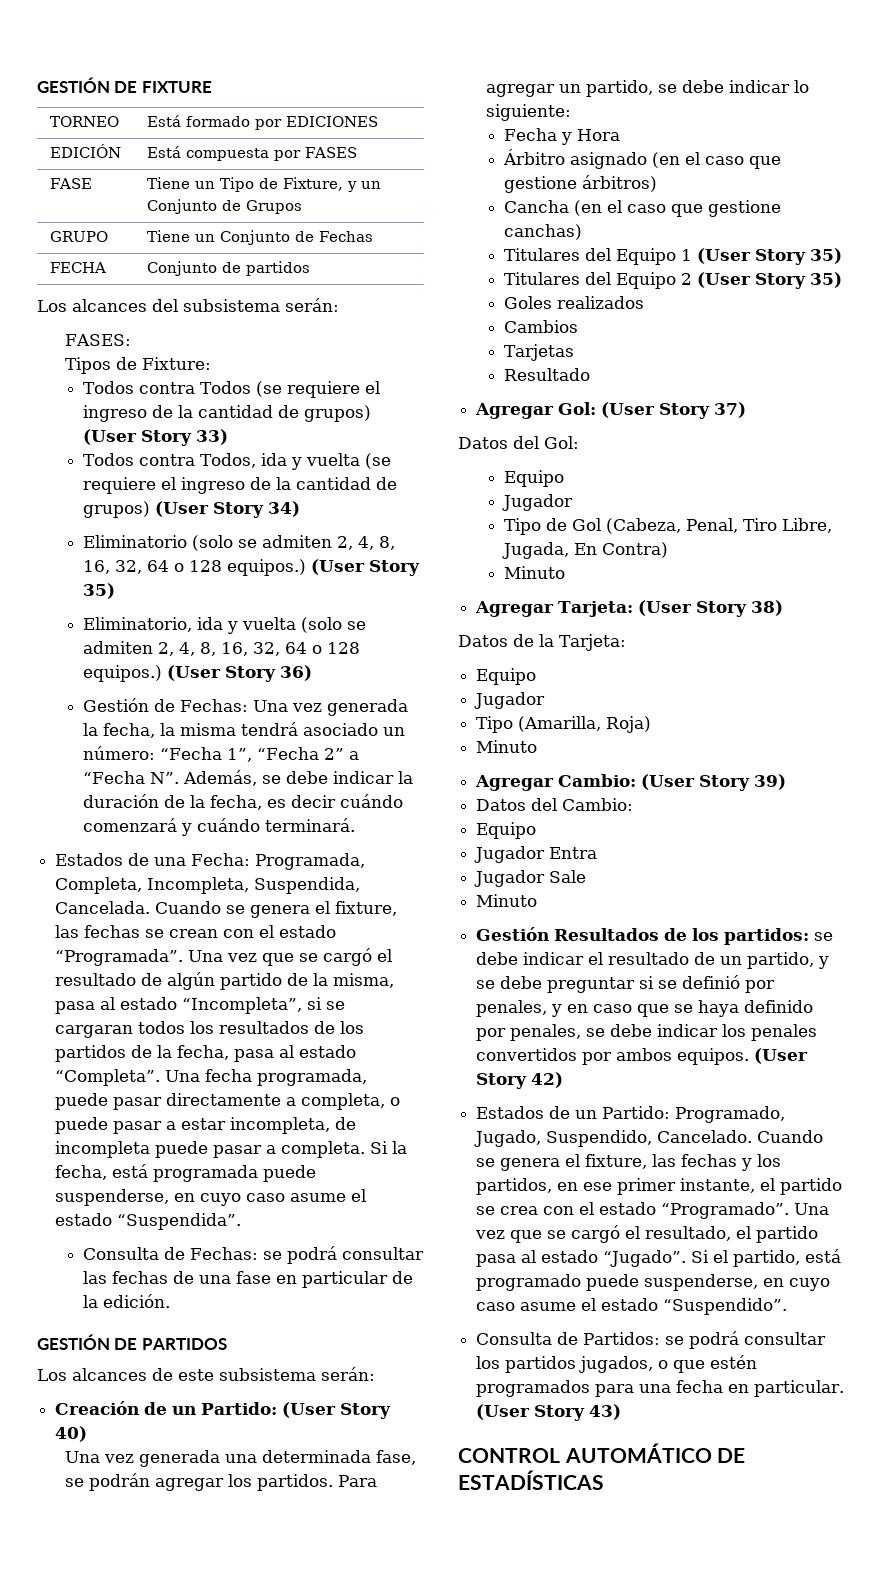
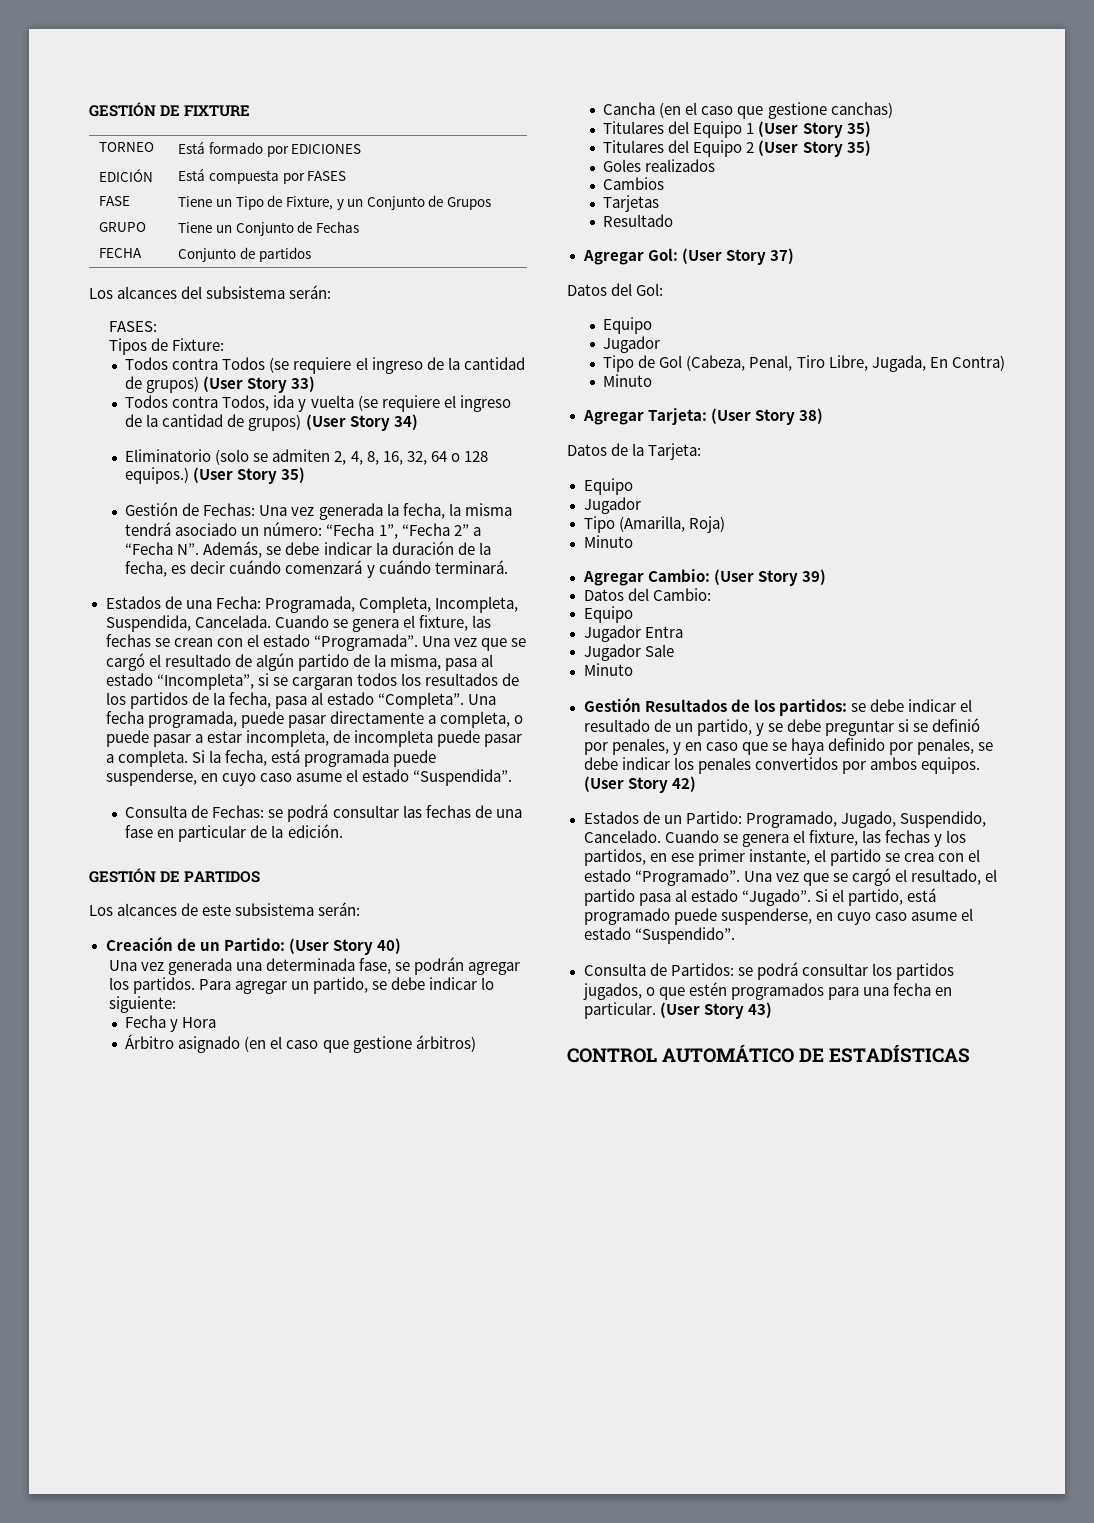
- Eliminatorio, ida y vuelta (solo se admiten 2, 4, 8, 16, 32, 64 o 128 equipos.) (User Story 36)

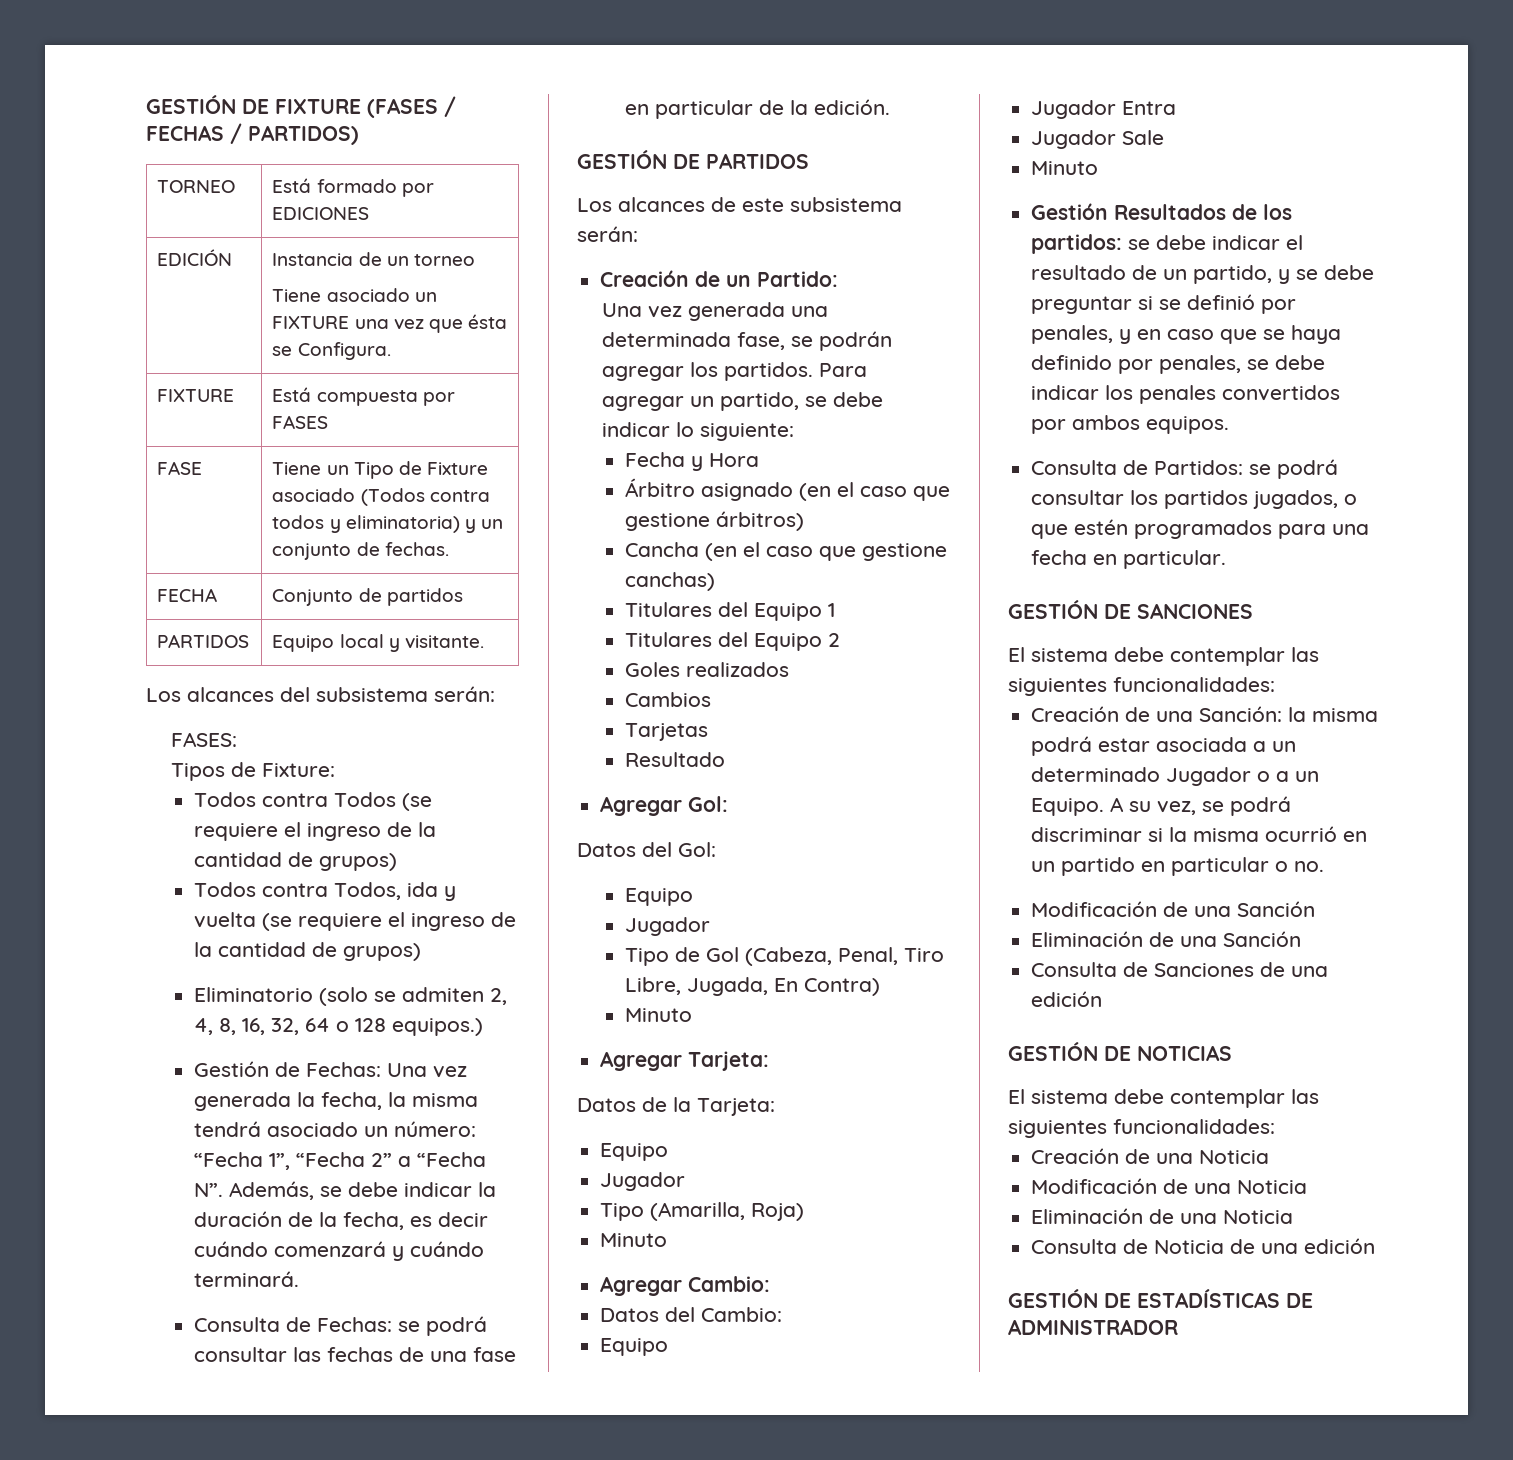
- GESTIÓN DE FIXTURE
+ GESTIÓN DE FIXTURE (FASES / FECHAS / PARTIDOS)
- EDICIÓN | Está compuesta por FASES
+ EDICIÓN | Instancia de un torneo
+ Tiene asociado un FIXTURE una vez que ésta se Configura.
+ FIXTURE | Está compuesta por FASES
- FASE | Tiene un Tipo de Fixture, y un Conjunto de Grupos
- GRUPO | Tiene un Conjunto de Fechas
+ FASE | Tiene un Tipo de Fixture asociado (Todos contra todos y eliminatoria) y un conjunto de fechas.
+ PARTIDOS | Equipo local y visitante.
- Todos contra Todos (se requiere el ingreso de la cantidad de grupos) (User Story 33)
+ Todos contra Todos (se requiere el ingreso de la cantidad de grupos)
- Todos contra Todos, ida y vuelta (se requiere el ingreso de la cantidad de grupos) (User Story 34)
+ Todos contra Todos, ida y vuelta (se requiere el ingreso de la cantidad de grupos)
- Eliminatorio (solo se admiten 2, 4, 8, 16, 32, 64 o 128 equipos.) (User Story 35)
+ Eliminatorio (solo se admiten 2, 4, 8, 16, 32, 64 o 128 equipos.)
- Estados de una Fecha: Programada, Completa, Incompleta, Suspendida, Cancelada. Cuando se genera el fixture, las fechas se crean con el estado “Programada”. Una vez que se cargó el resultado de algún partido de la misma, pasa al estado “Incompleta”, si se cargaran todos los resultados de los partidos de la fecha, pasa al estado “Completa”. Una fecha programada, puede pasar directamente a completa, o puede pasar a estar incompleta, de incompleta puede pasar a completa. Si la fecha, está programada puede suspenderse, en cuyo caso asume el estado “Suspendida”.
- Creación de un Partido: (User Story 40)
+ Creación de un Partido:
- Titulares del Equipo 1 (User Story 35)
+ Titulares del Equipo 1
- Titulares del Equipo 2 (User Story 35)
+ Titulares del Equipo 2
- Agregar Gol: (User Story 37)
+ Agregar Gol:
- Agregar Tarjeta: (User Story 38)
+ Agregar Tarjeta:
- Agregar Cambio: (User Story 39)
+ Agregar Cambio:
- (User Story 42)
- Estados de un Partido: Programado, Jugado, Suspendido, Cancelado. Cuando se genera el fixture, las fechas y los partidos, en ese primer instante, el partido se crea con el estado “Programado”. Una vez que se cargó el resultado, el partido pasa al estado “Jugado”. Si el partido, está programado puede suspenderse, en cuyo caso asume el estado “Suspendido”.
- Consulta de Partidos: se podrá consultar los partidos jugados, o que estén programados para una fecha en particular. (User Story 43)
- CONTROL AUTOMÁTICO DE ESTADÍSTICAS
+ Consulta de Partidos: se podrá consultar los partidos jugados, o que estén programados para una fecha en particular.
+ GESTIÓN DE SANCIONES
+ El sistema debe contemplar las siguientes funcionalidades:
+ Creación de una Sanción: la misma podrá estar asociada a un determinado Jugador o a un Equipo. A su vez, se podrá discriminar si la misma ocurrió en un partido en particular o no.
+ Modificación de una Sanción
+ Eliminación de una Sanción
+ Consulta de Sanciones de una edición
+ GESTIÓN DE NOTICIAS
+ El sistema debe contemplar las siguientes funcionalidades:
+ Creación de una Noticia
+ Modificación de una Noticia
+ Eliminación de una Noticia
+ Consulta de Noticia de una edición
+ GESTIÓN DE ESTADÍSTICAS DE ADMINISTRADOR

